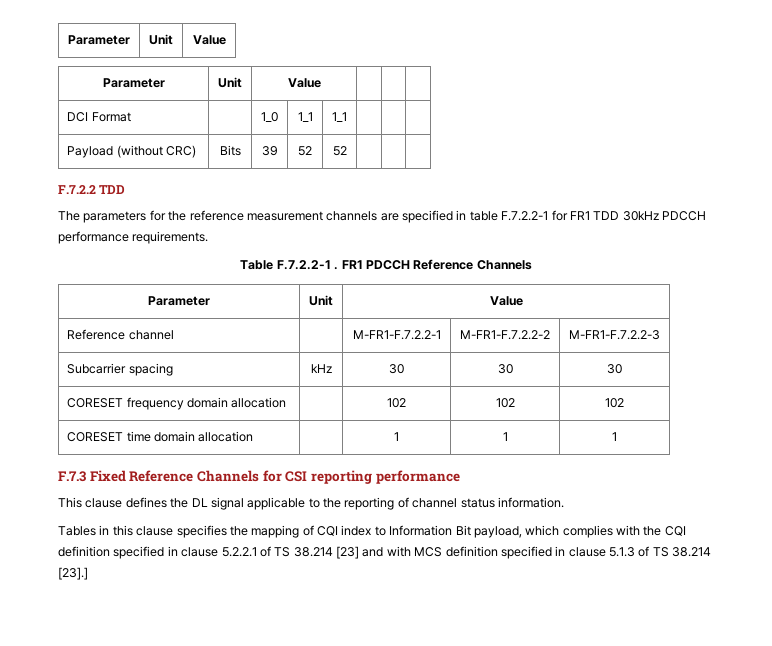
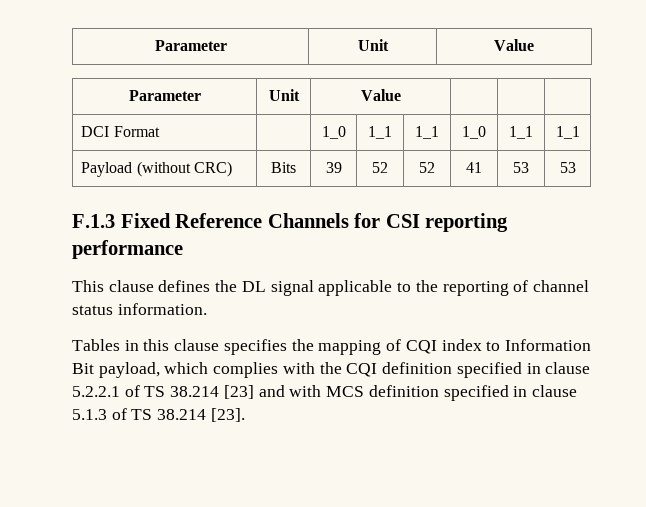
- DCI Format | | 1_0 | 1_1 | 1_1 | | |
+ DCI Format | | 1_0 | 1_1 | 1_1 | 1_0 | 1_1 | 1_1
- Payload (without CRC) | Bits | 39 | 52 | 52 | | |
- F.7.2.2 TDD
- The parameters for the reference measurement channels are specified in table F.7.2.2-1 for FR1 TDD 30kHz PDCCH performance requirements.
- Table F.7.2.2-1 . FR1 PDCCH Reference Channels
- Parameter | Unit | Value
- Reference channel | | M-FR1-F.7.2.2-1 | M-FR1-F.7.2.2-2 | M-FR1-F.7.2.2-3
- Subcarrier spacing | kHz | 30 | 30 | 30
- CORESET frequency domain allocation | | 102 | 102 | 102
- CORESET time domain allocation | | 1 | 1 | 1
- F.7.3 Fixed Reference Channels for CSI reporting performance
+ Payload (without CRC) | Bits | 39 | 52 | 52 | 41 | 53 | 53
+ F.1.3 Fixed Reference Channels for CSI reporting performance
- Tables in this clause specifies the mapping of CQI index to Information Bit payload, which complies with the CQI definition specified in clause 5.2.2.1 of TS 38.214 [23] and with MCS definition specified in clause 5.1.3 of TS 38.214 [23].]
+ Tables in this clause specifies the mapping of CQI index to Information Bit payload, which complies with the CQI definition specified in clause 5.2.2.1 of TS 38.214 [23] and with MCS definition specified in clause 5.1.3 of TS 38.214 [23].

